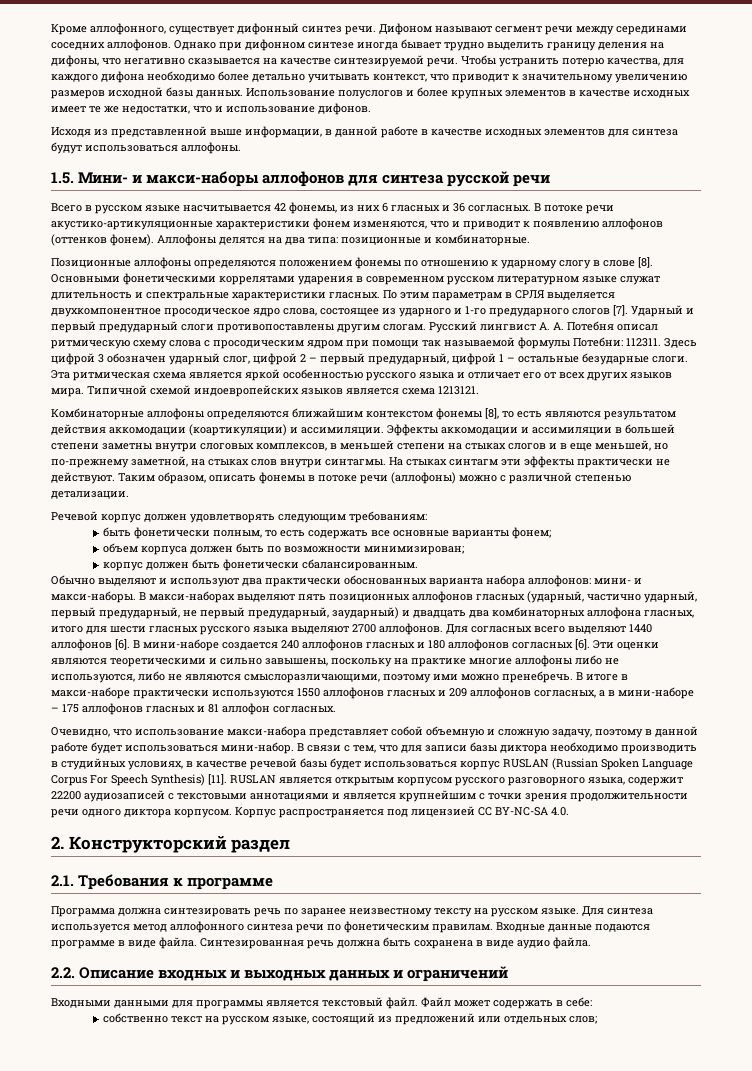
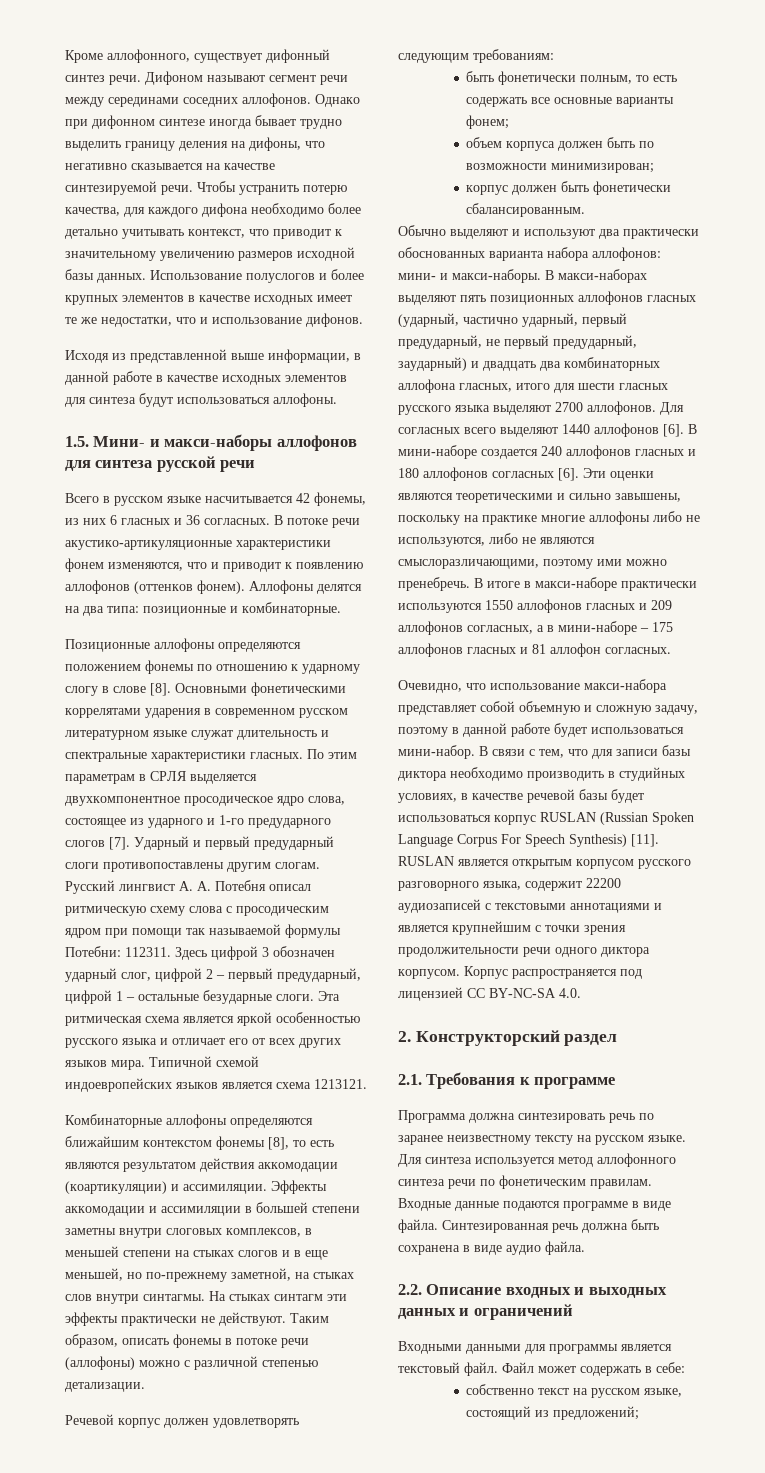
- собственно текст на русском языке, состоящий из предложений или отдельных слов;
+ собственно текст на русском языке, состоящий из предложений;

